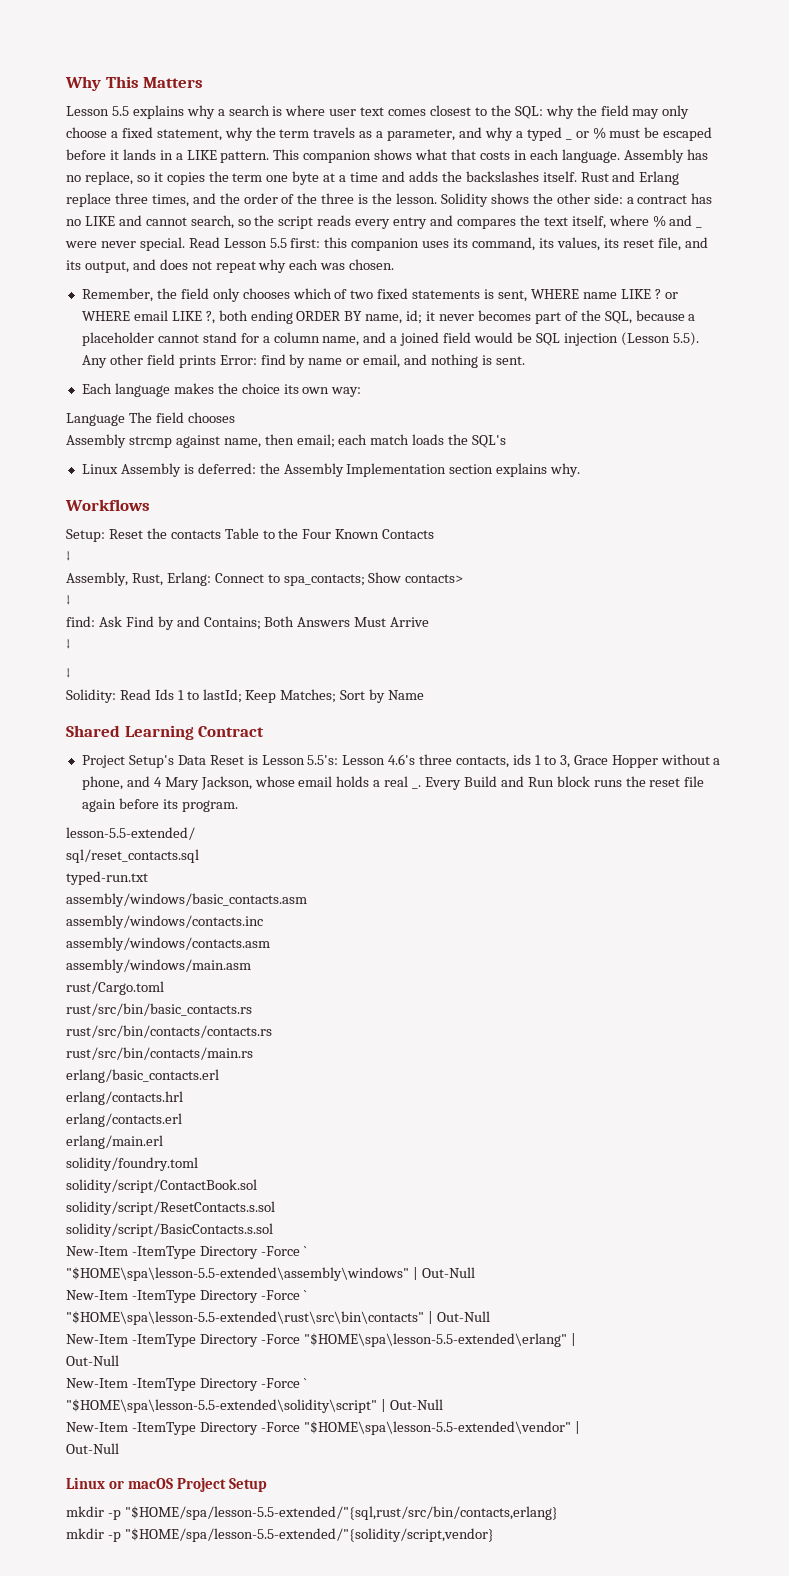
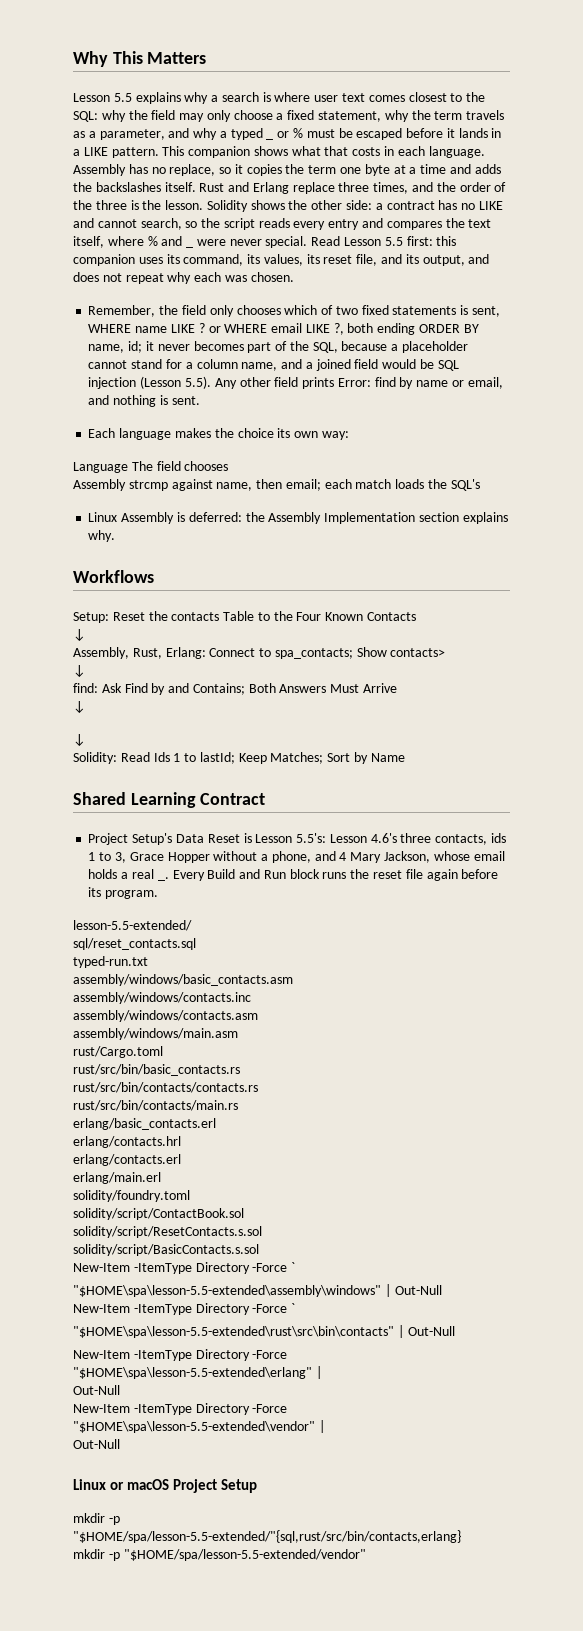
  New-Item -ItemType Directory -Force "$HOME\spa\lesson-5.5-extended\erlang" |
  Out-Null
- New-Item -ItemType Directory -Force `
- "$HOME\spa\lesson-5.5-extended\solidity\script" | Out-Null
- mkdir -p "$HOME/spa/lesson-5.5-extended/"{solidity/script,vendor}
+ mkdir -p "$HOME/spa/lesson-5.5-extended/vendor"

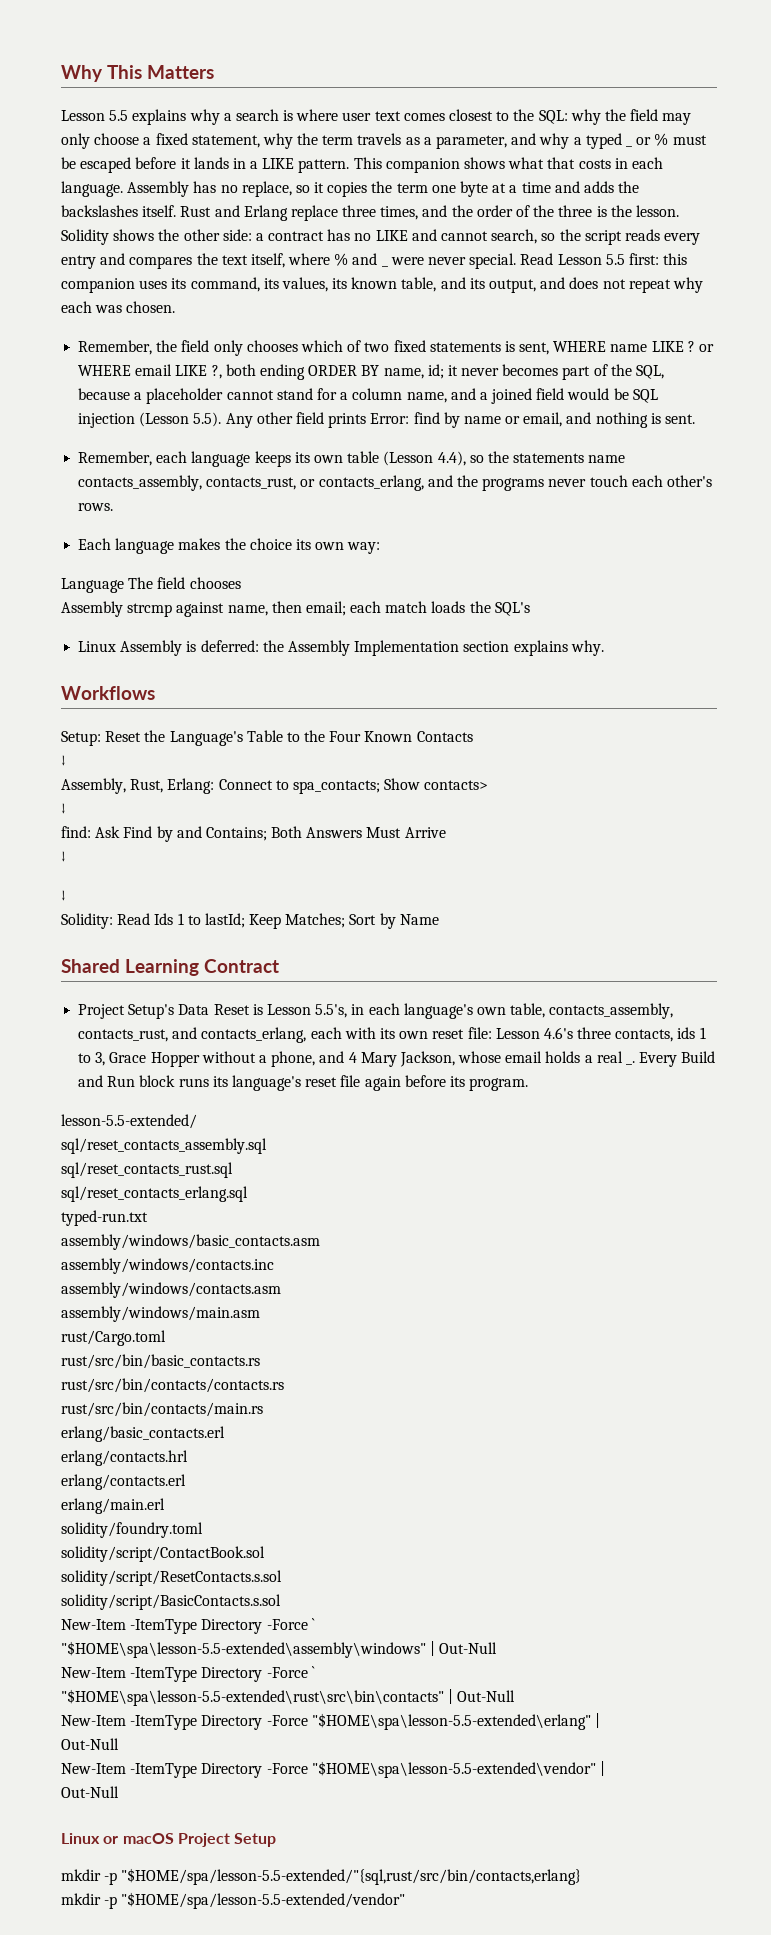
- Read Lesson 5.5 first: this companion uses its command, its values, its reset file, and its output, and does not repeat why each was chosen.
+ Read Lesson 5.5 first: this companion uses its command, its values, its known table, and its output, and does not repeat why each was chosen.
+ Remember, each language keeps its own table (Lesson 4.4), so the statements name contacts_assembly, contacts_rust, or contacts_erlang, and the programs never touch each other's rows.
- Setup: Reset the contacts Table to the Four Known Contacts
+ Setup: Reset the Language's Table to the Four Known Contacts
- Project Setup's Data Reset is Lesson 5.5's: Lesson 4.6's three contacts, ids 1 to 3, Grace Hopper without a phone, and 4 Mary Jackson, whose email holds a real _.
+ Project Setup's Data Reset is Lesson 5.5's, in each language's own table, contacts_assembly, contacts_rust, and contacts_erlang, each with its own reset file: Lesson 4.6's three contacts, ids 1 to 3, Grace Hopper without a phone, and 4 Mary Jackson, whose email holds a real _.
- Every Build and Run block runs the reset file again before its program.
+ Every Build and Run block runs its language's reset file again before its program.
- sql/reset_contacts.sql
+ sql/reset_contacts_assembly.sql
+ sql/reset_contacts_rust.sql
+ sql/reset_contacts_erlang.sql

